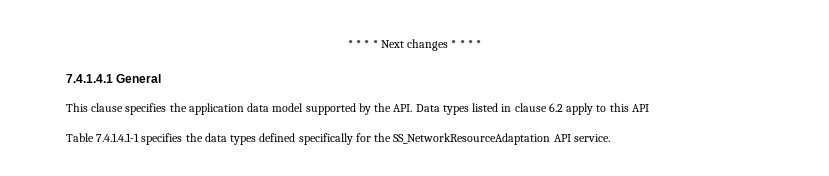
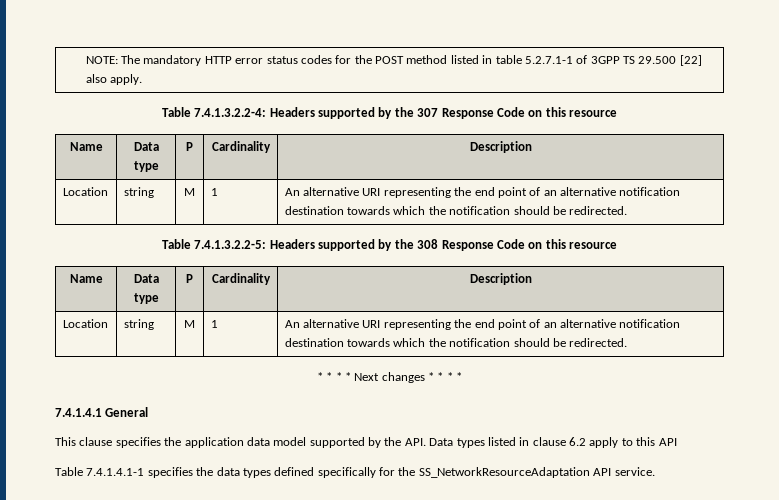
+ NOTE: The mandatory HTTP error status codes for the POST method listed in table 5.2.7.1-1 of 3GPP TS 29.500 [22] also apply.
+ Table 7.4.1.3.2.2-4: Headers supported by the 307 Response Code on this resource
+ Name | Data type | P | Cardinality | Description
+ Location | string | M | 1 | An alternative URI representing the end point of an alternative notification destination towards which the notification should be redirected.
+ Table 7.4.1.3.2.2-5: Headers supported by the 308 Response Code on this resource
+ Name | Data type | P | Cardinality | Description
+ Location | string | M | 1 | An alternative URI representing the end point of an alternative notification destination towards which the notification should be redirected.

